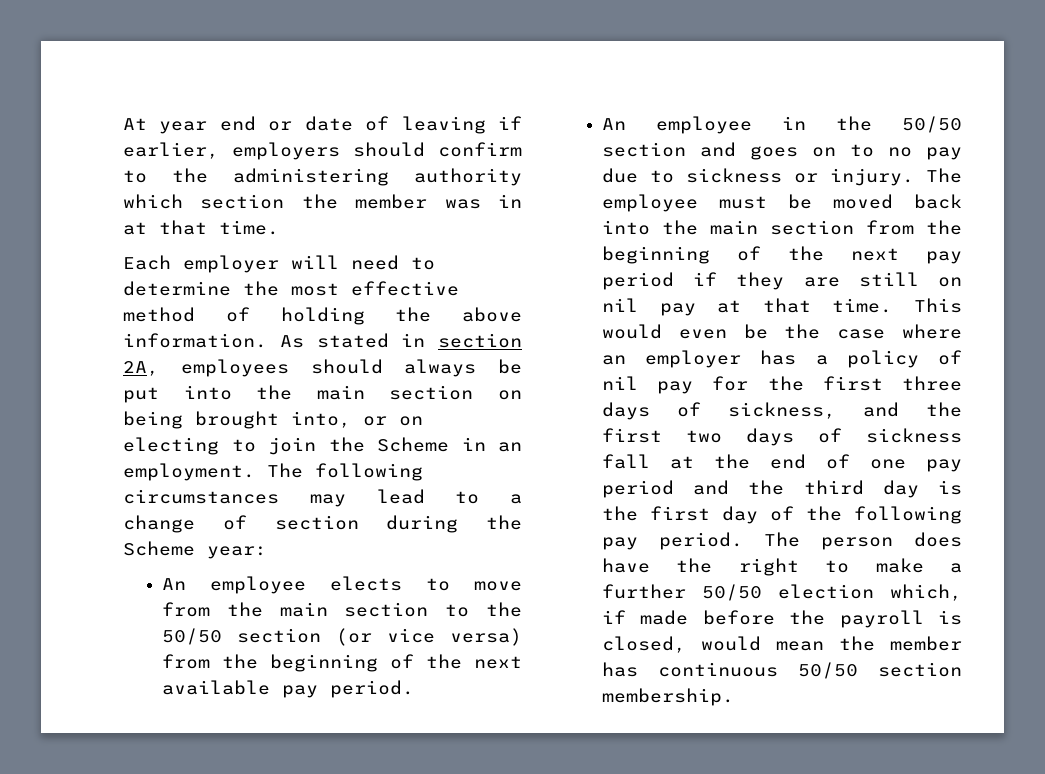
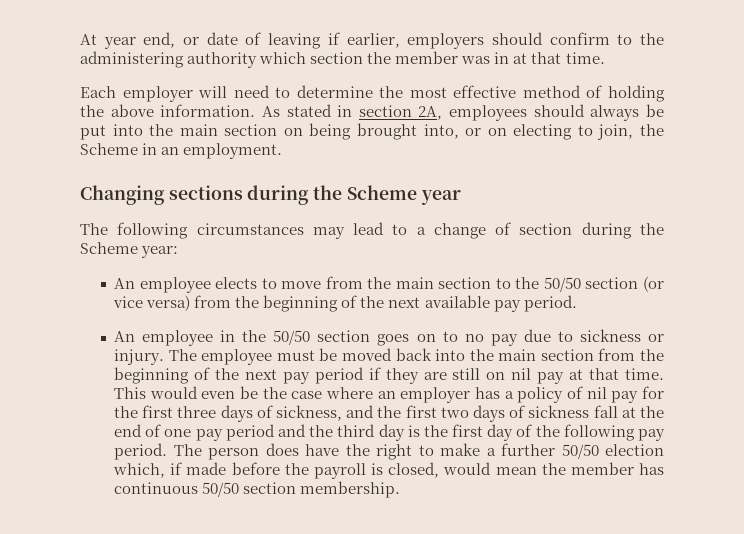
- At year end or date of leaving if earlier, employers should confirm to the administering authority which section the member was in at that time.
+ At year end, or date of leaving if earlier, employers should confirm to the administering authority which section the member was in at that time.
- As stated in section 2A, employees should always be put into the main section on being brought into, or on electing to join the Scheme in an employment. The following circumstances may lead to a change of section during the Scheme year:
+ As stated in section 2A, employees should always be put into the main section on being brought into, or on electing to join, the Scheme in an employment.
+ Changing sections during the Scheme year
+ The following circumstances may lead to a change of section during the Scheme year:
- An employee in the 50/50 section and goes on to no pay due to sickness or injury.
+ An employee in the 50/50 section goes on to no pay due to sickness or injury.

